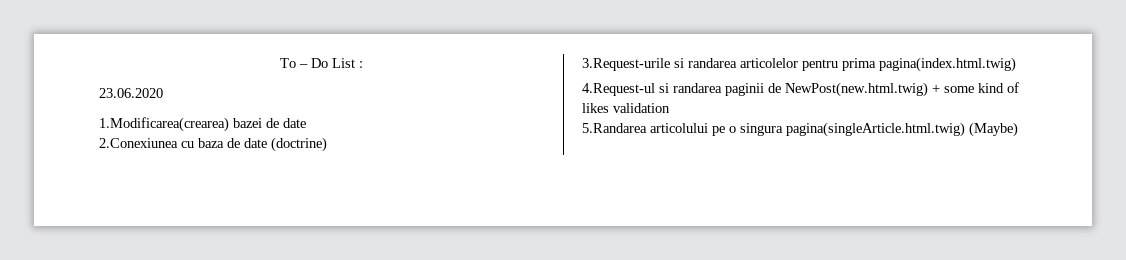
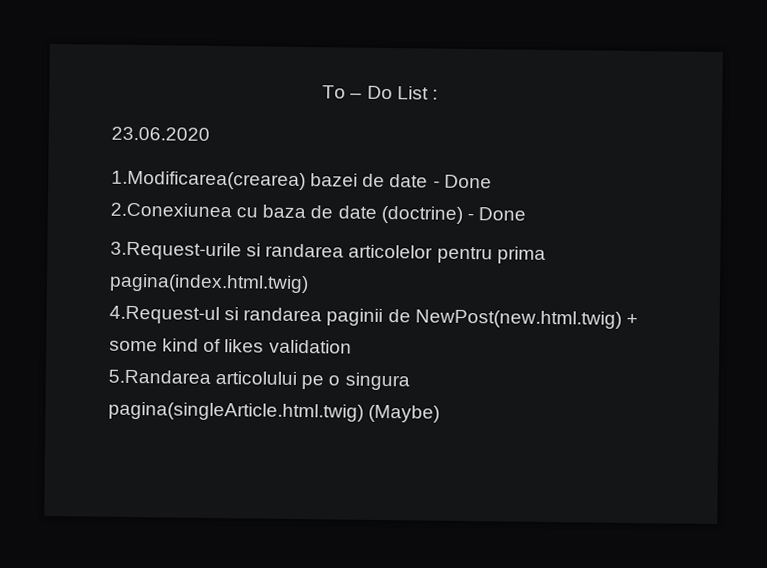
- 1.Modificarea(crearea) bazei de date
+ 1.Modificarea(crearea) bazei de date - Done
- 2.Conexiunea cu baza de date (doctrine)
+ 2.Conexiunea cu baza de date (doctrine) - Done

